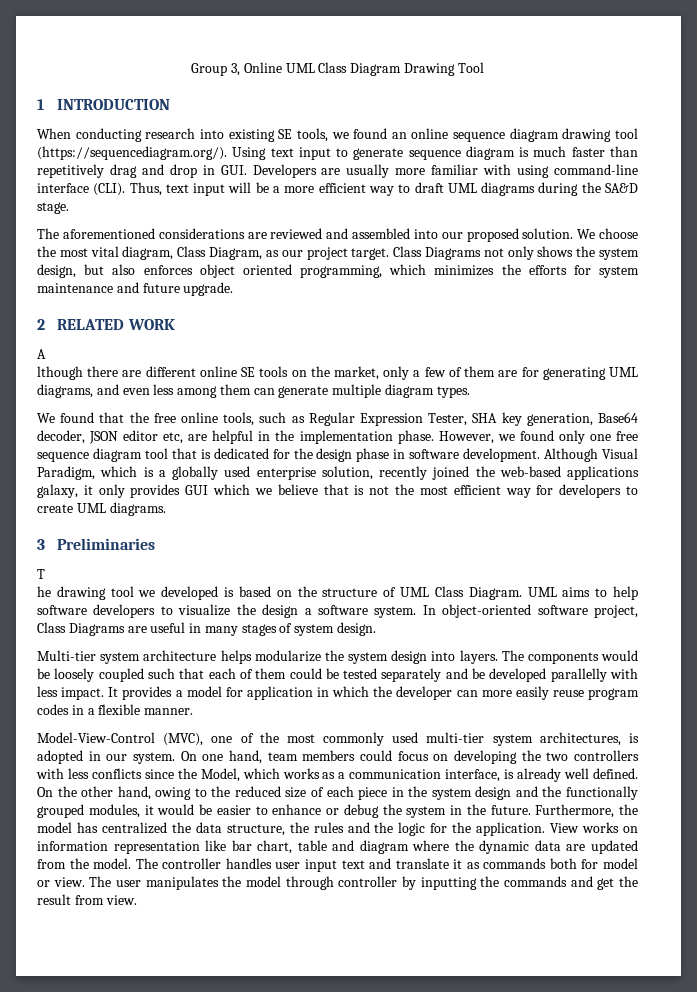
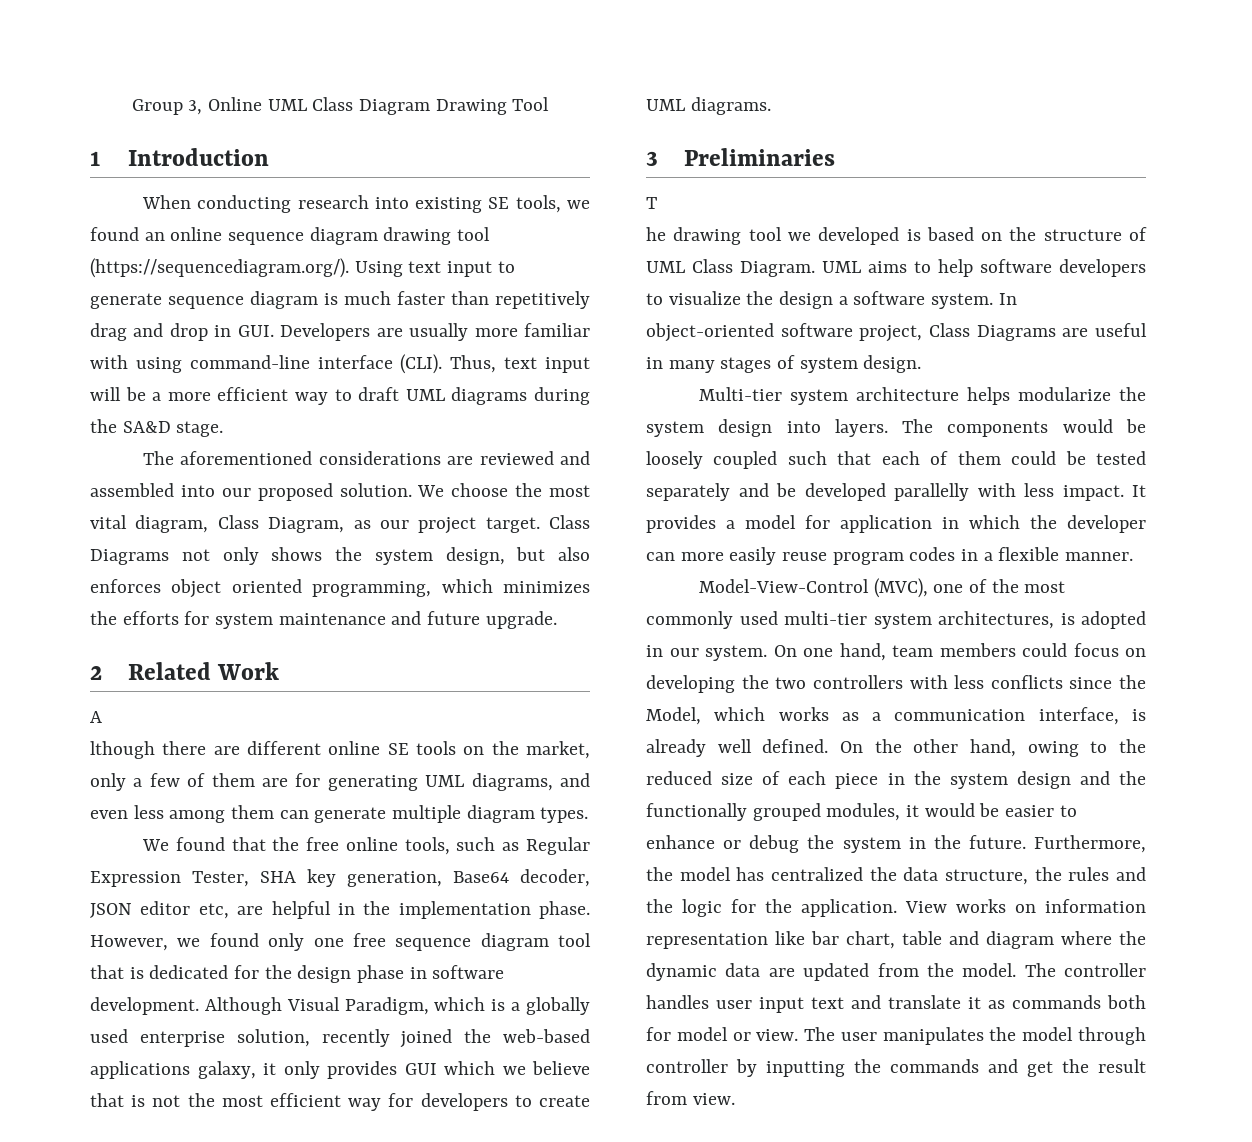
- 1 INTRODUCTION
+ 1 Introduction
- 2 RELATED WORK
+ 2 Related Work

